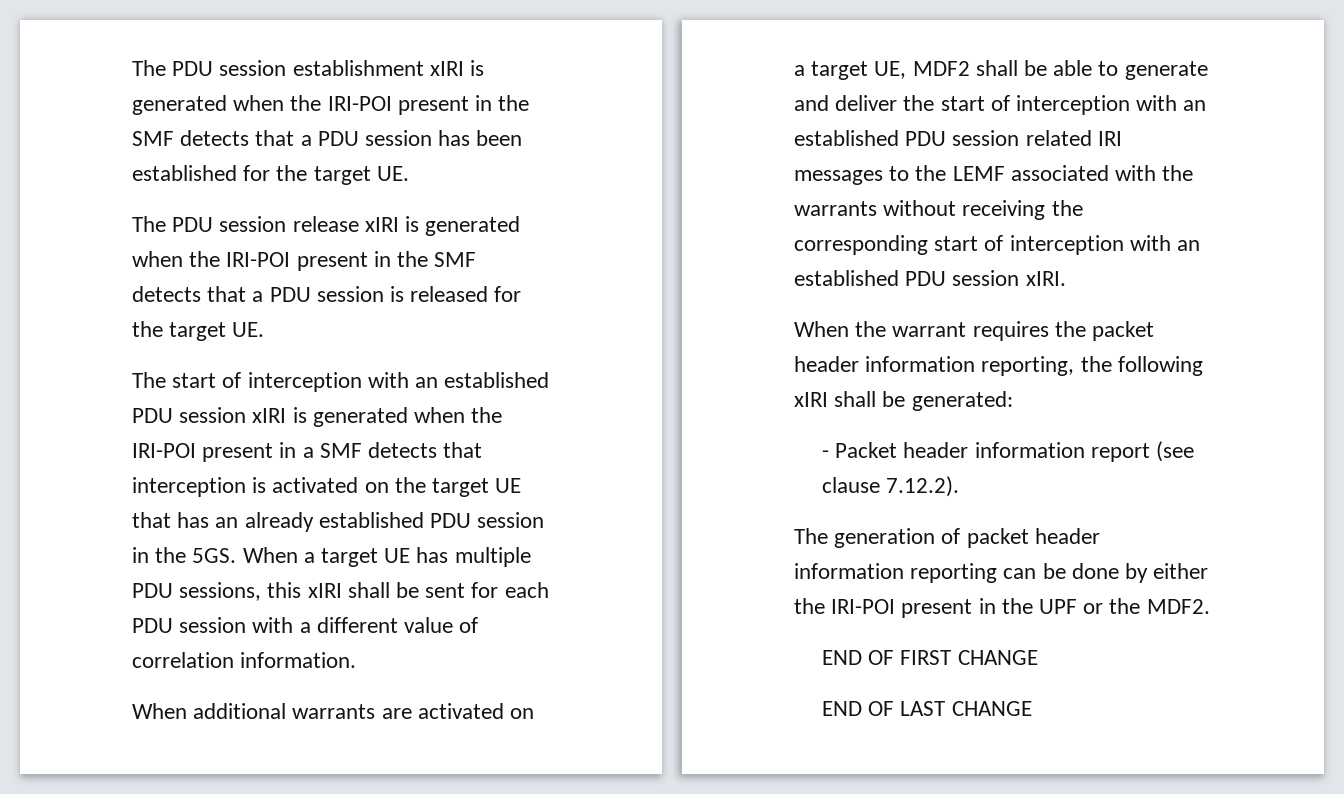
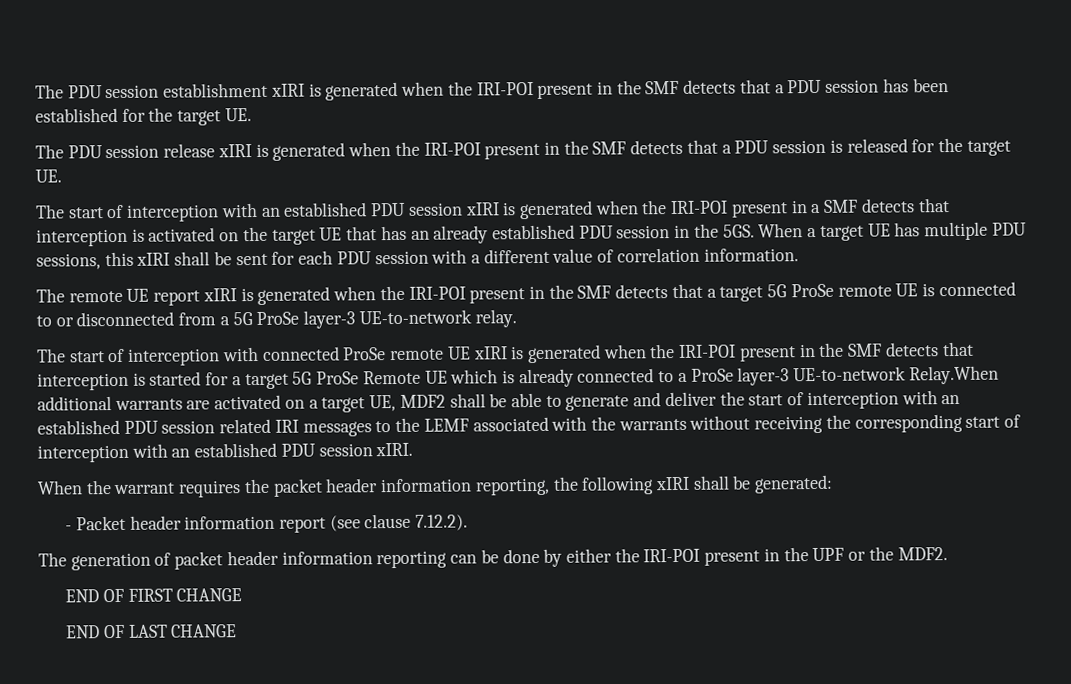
- When additional warrants are activated on a target UE, MDF2 shall be able to generate and deliver the start of interception with an established PDU session related IRI messages to the LEMF associated with the warrants without receiving the corresponding start of interception with an established PDU session xIRI.
+ The remote UE report xIRI is generated when the IRI-POI present in the SMF detects that a target 5G ProSe remote UE is connected to or disconnected from a 5G ProSe layer-3 UE-to-network relay.
+ The start of interception with connected ProSe remote UE xIRI is generated when the IRI-POI present in the SMF detects that interception is started for a target 5G ProSe Remote UE which is already connected to a ProSe layer-3 UE-to-network Relay.When additional warrants are activated on a target UE, MDF2 shall be able to generate and deliver the start of interception with an established PDU session related IRI messages to the LEMF associated with the warrants without receiving the corresponding start of interception with an established PDU session xIRI.

